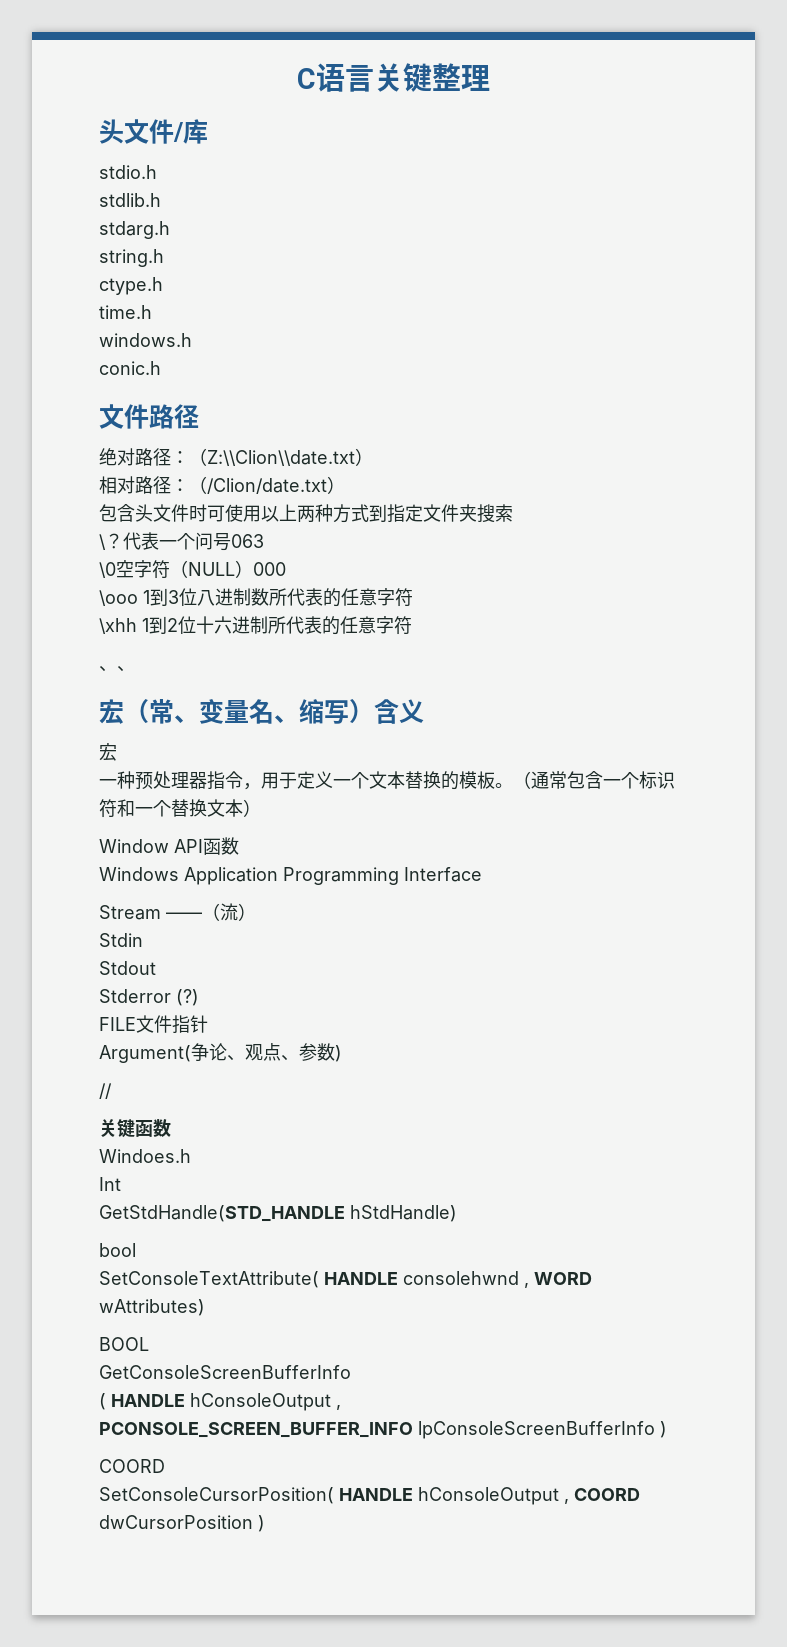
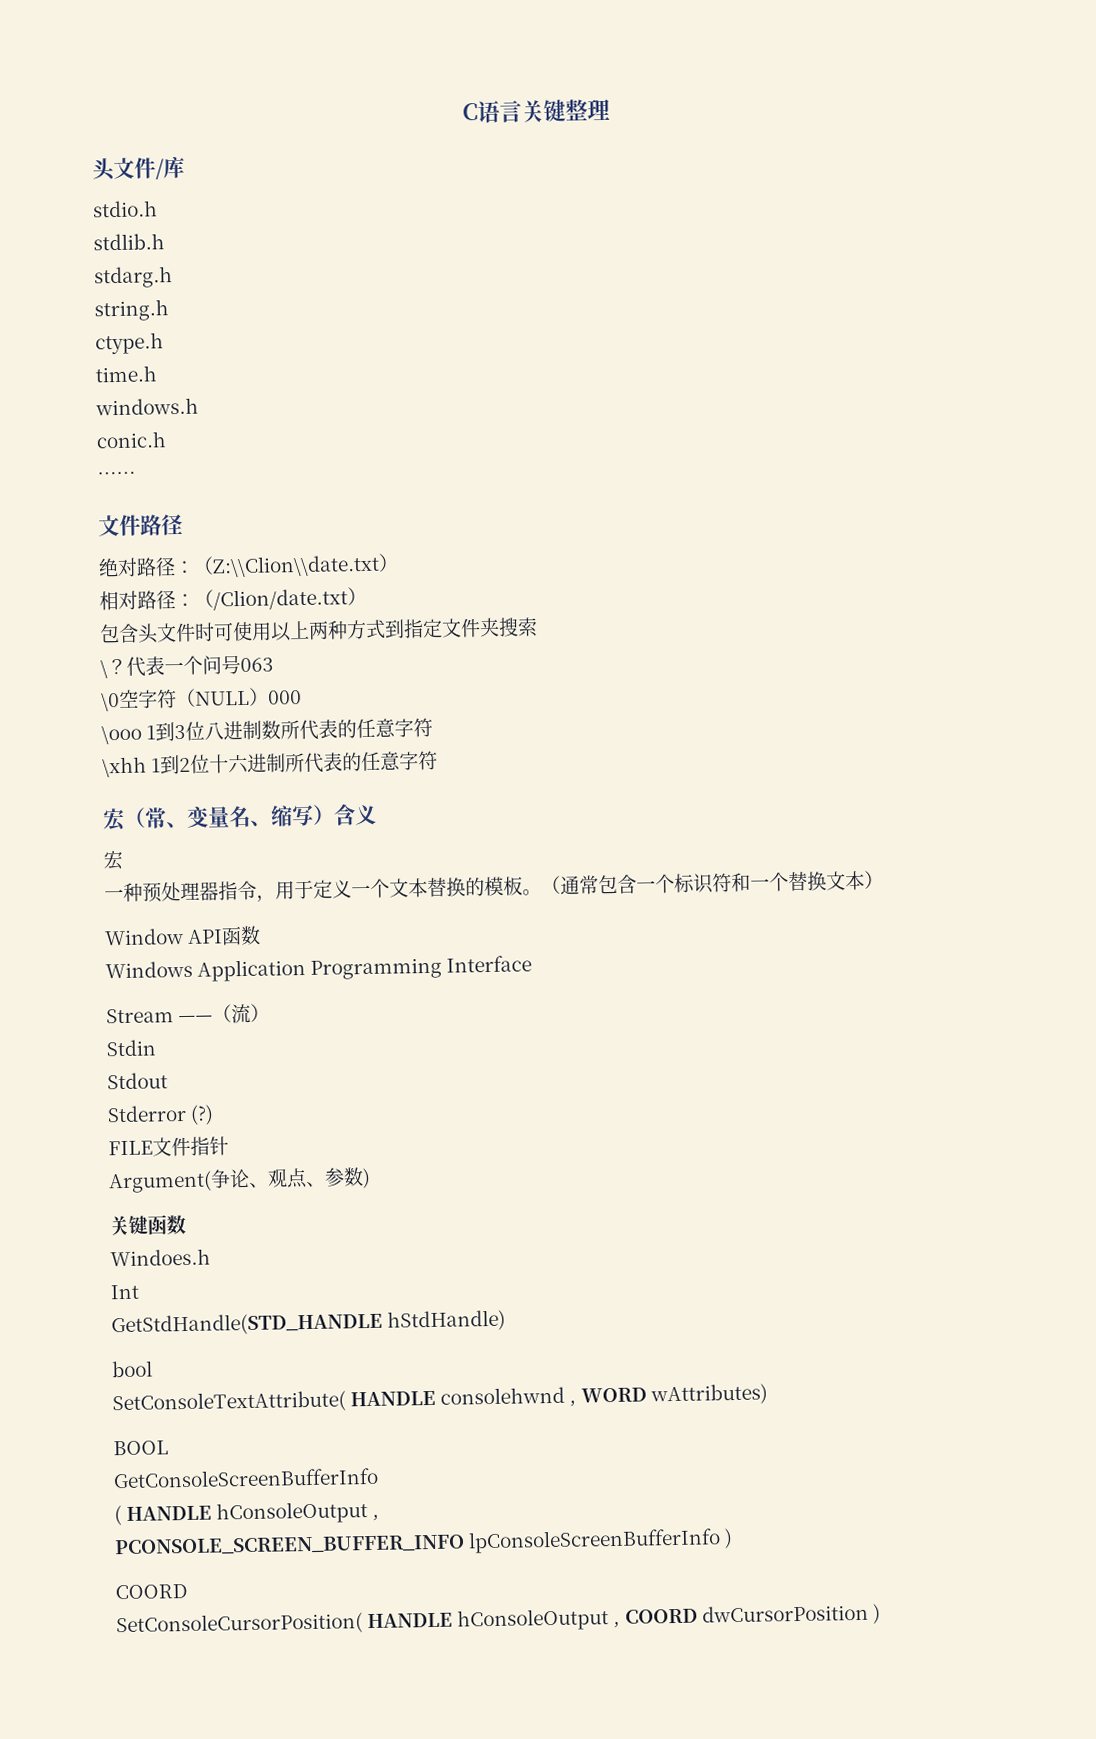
+ ……
- 、、
  Argument(争论、观点、参数)
- //

